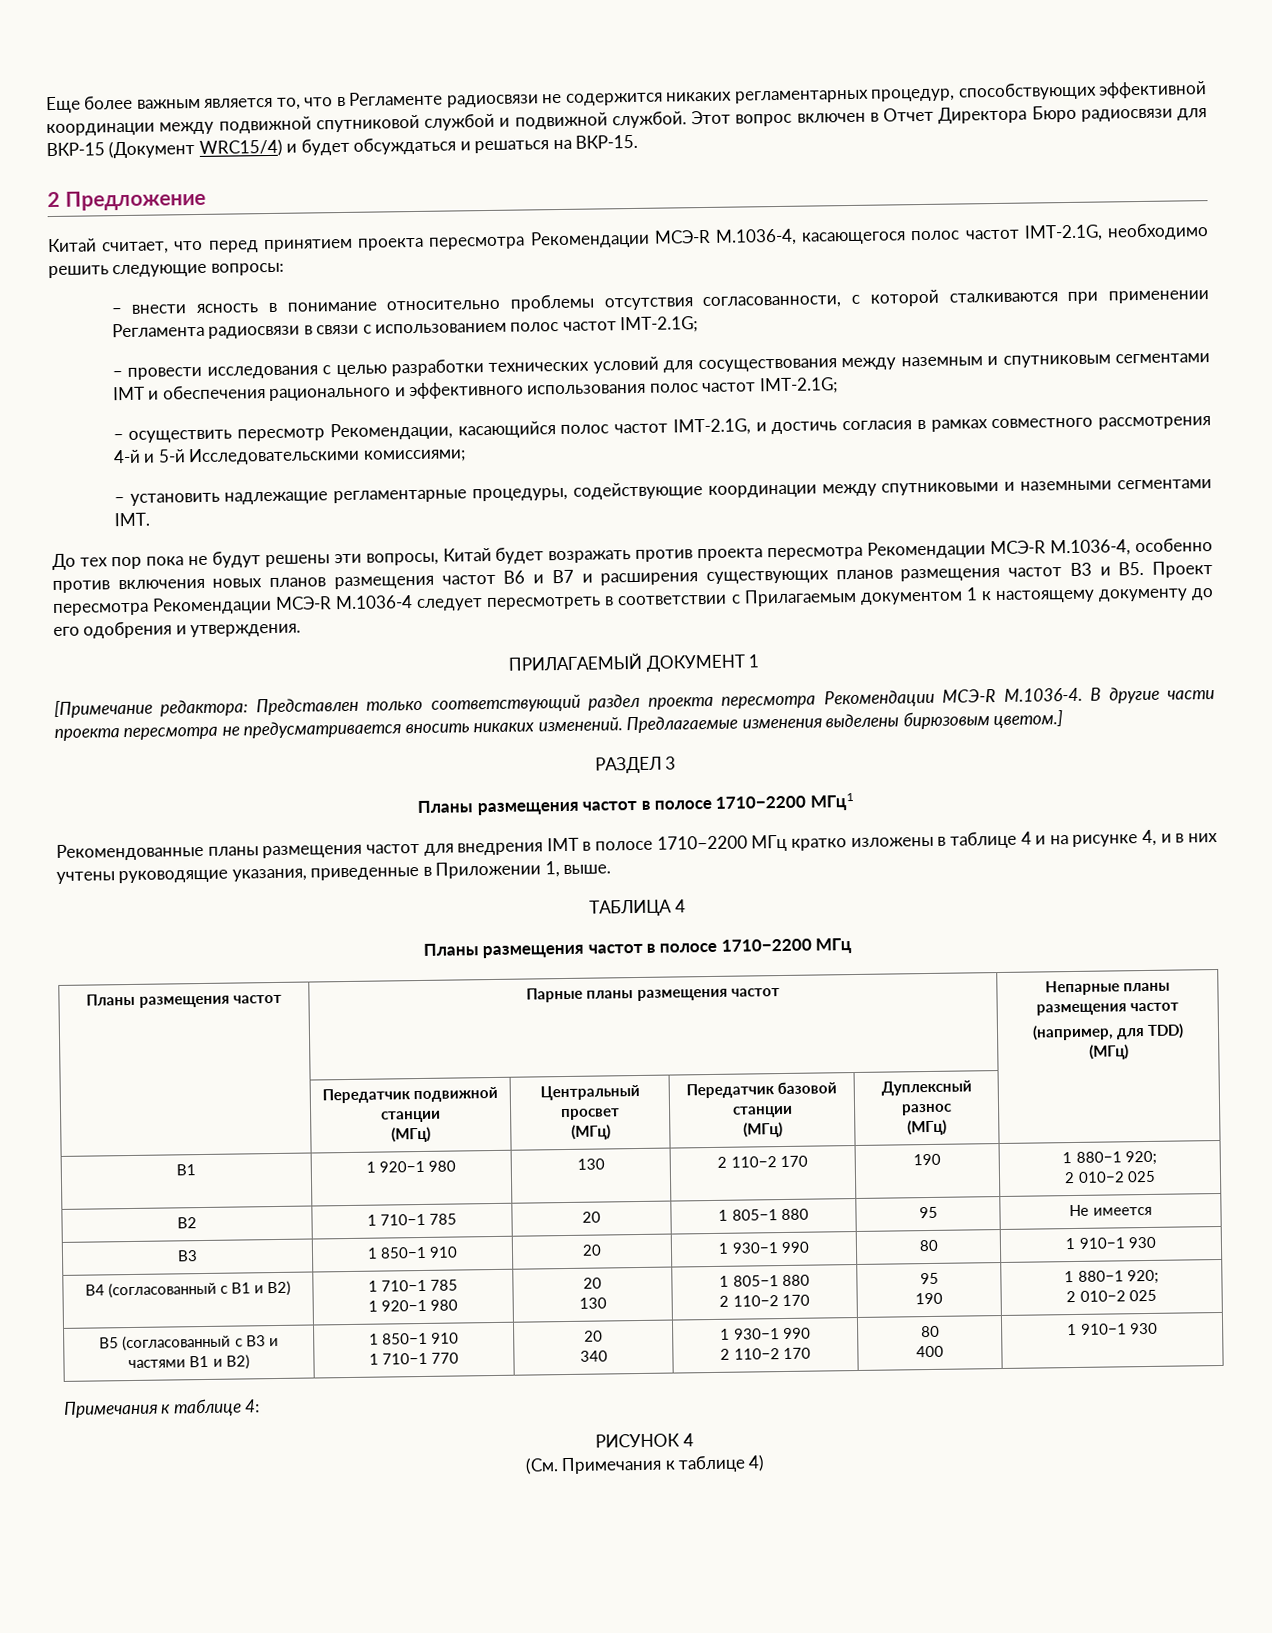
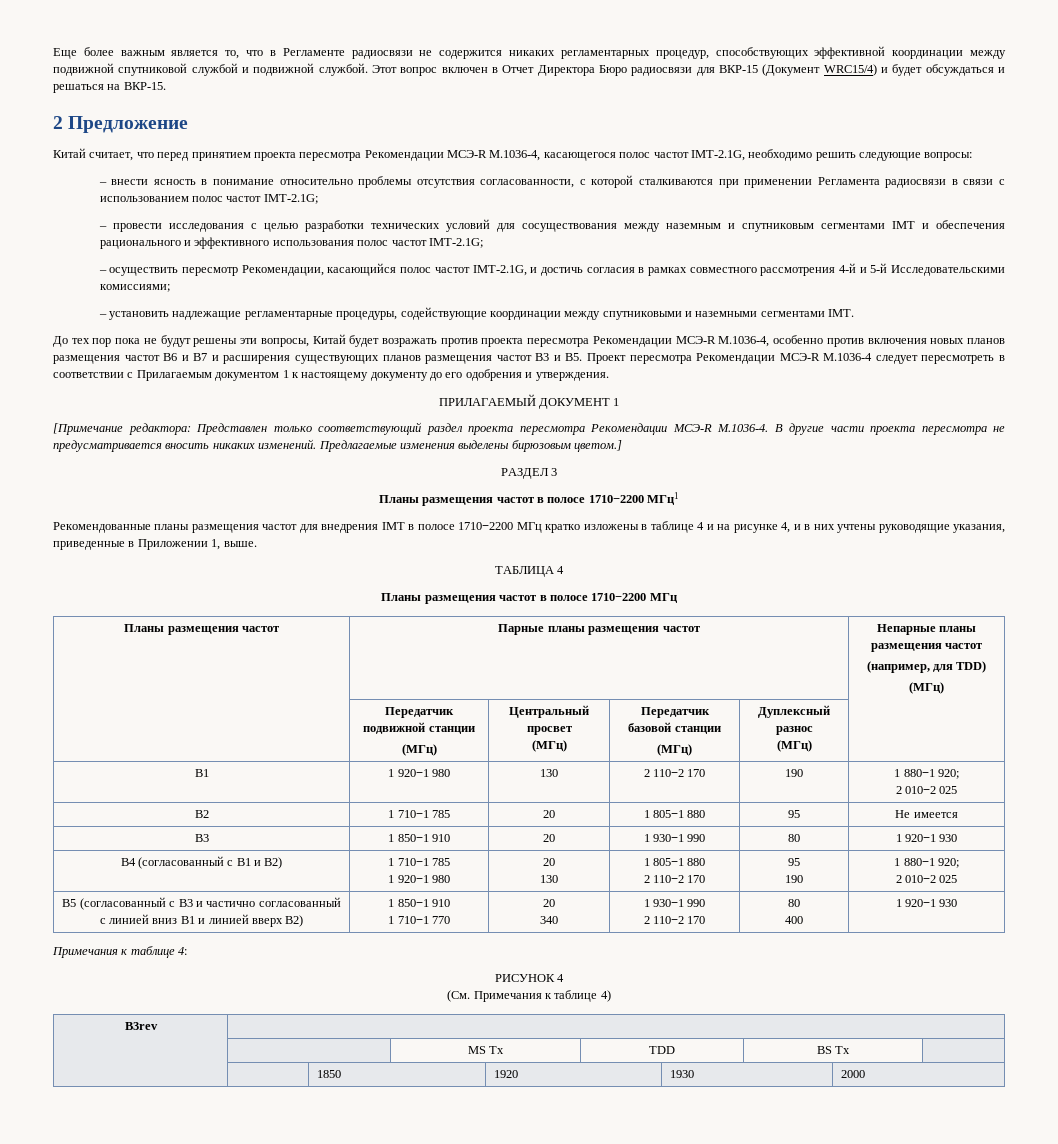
- B3 | 1 850−1 910 | 20 | 1 930−1 990 | 80 | 1 910−1 930
+ B3 | 1 850−1 910 | 20 | 1 930−1 990 | 80 | 1 920−1 930
- B5 (согласованный с B3 и частями B1 и B2) | 1 850−1 910
+ B5 (согласованный с B3 и частично согласованный с линией вниз B1 и линией вверх B2) | 1 850−1 910
  1 710−1 770 | 20
  340 | 1 930−1 990
  2 110−2 170 | 80
- 400 | 1 910−1 930
+ 400 | 1 920−1 930
+ B3rev |
+ | | MS Tx | TDD | BS Tx |
+ | | 1850 | 1920 | 1930 | 2000

